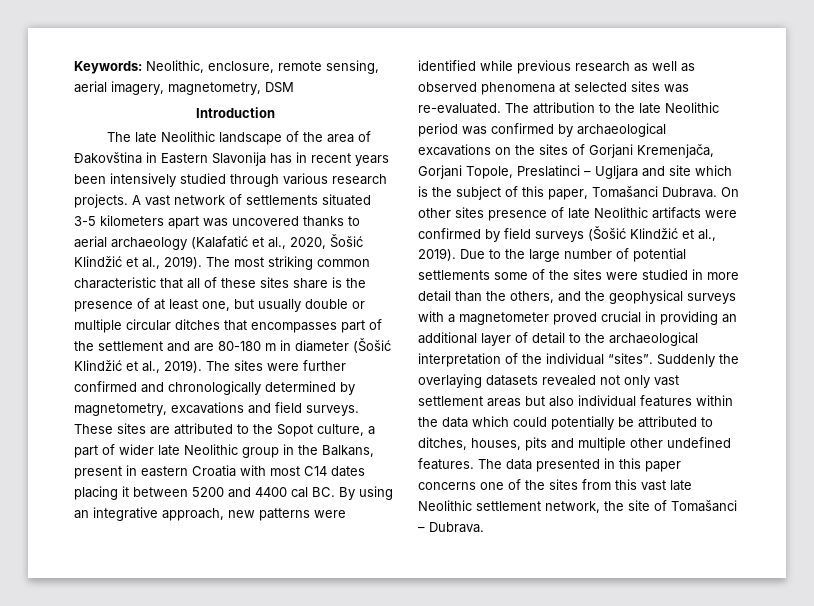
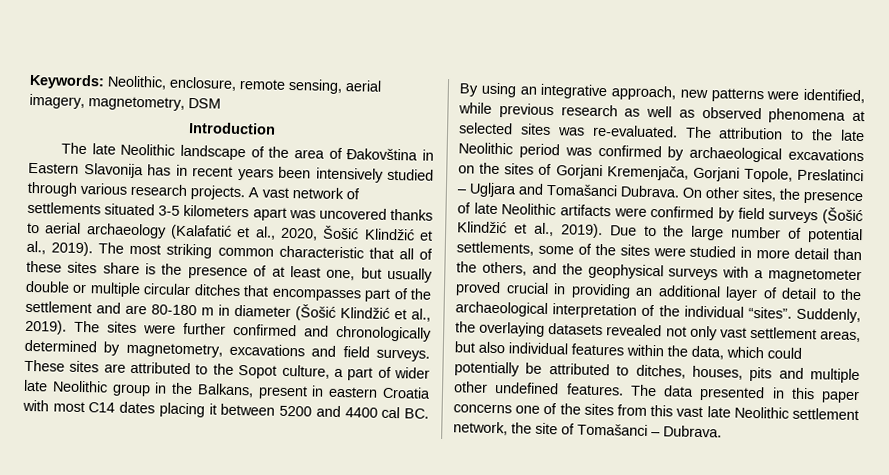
- These sites are attributed to the Sopot culture, a part of wider late Neolithic group in the Balkans, present in eastern Croatia with most C14 dates placing it between 5200 and 4400 cal BC. By using an integrative approach, new patterns were identified while previous research as well as observed phenomena at selected sites was re-evaluated.
+ These sites are attributed to the Sopot culture, a part of wider late Neolithic group in the Balkans, present in eastern Croatia with most C14 dates placing it between 5200 and 4400 cal BC. By using an integrative approach, new patterns were identified, while previous research as well as observed phenomena at selected sites was re-evaluated.
- The attribution to the late Neolithic period was confirmed by archaeological excavations on the sites of Gorjani Kremenjača, Gorjani Topole, Preslatinci – Ugljara and site which is the subject of this paper, Tomašanci Dubrava.
+ The attribution to the late Neolithic period was confirmed by archaeological excavations on the sites of Gorjani Kremenjača, Gorjani Topole, Preslatinci – Ugljara and Tomašanci Dubrava.
- On other sites presence of late Neolithic artifacts were confirmed by field surveys (Šošić Klindžić et al., 2019).
+ On other sites, the presence of late Neolithic artifacts were confirmed by field surveys (Šošić Klindžić et al., 2019).
- Due to the large number of potential settlements some of the sites were studied in more detail than the others, and the geophysical surveys with a magnetometer proved crucial in providing an additional layer of detail to the archaeological interpretation of the individual “sites”.
+ Due to the large number of potential settlements, some of the sites were studied in more detail than the others, and the geophysical surveys with a magnetometer proved crucial in providing an additional layer of detail to the archaeological interpretation of the individual “sites”.
- Suddenly the overlaying datasets revealed not only vast settlement areas but also individual features within the data which could potentially be attributed to ditches, houses, pits and multiple other undefined features.
+ Suddenly, the overlaying datasets revealed not only vast settlement areas, but also individual features within the data, which could potentially be attributed to ditches, houses, pits and multiple other undefined features.

